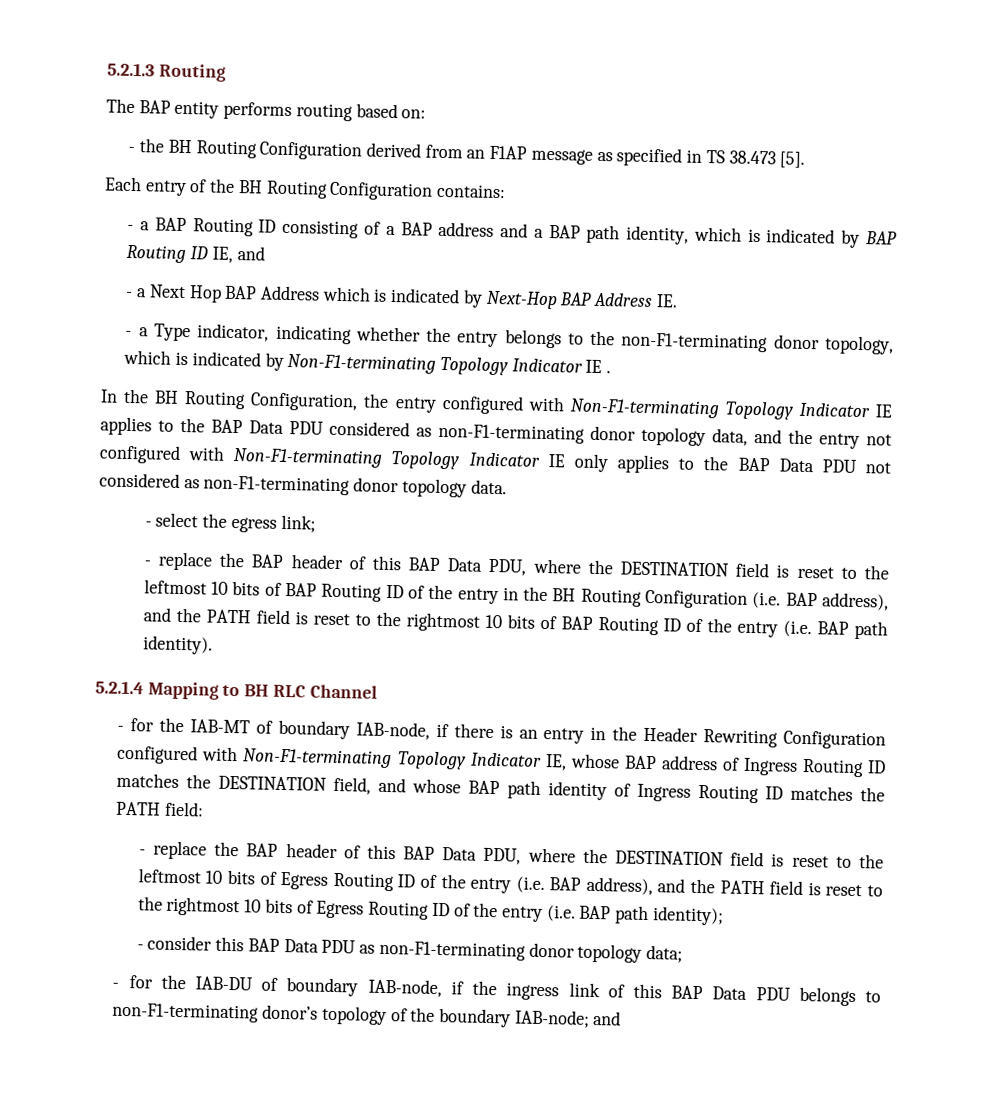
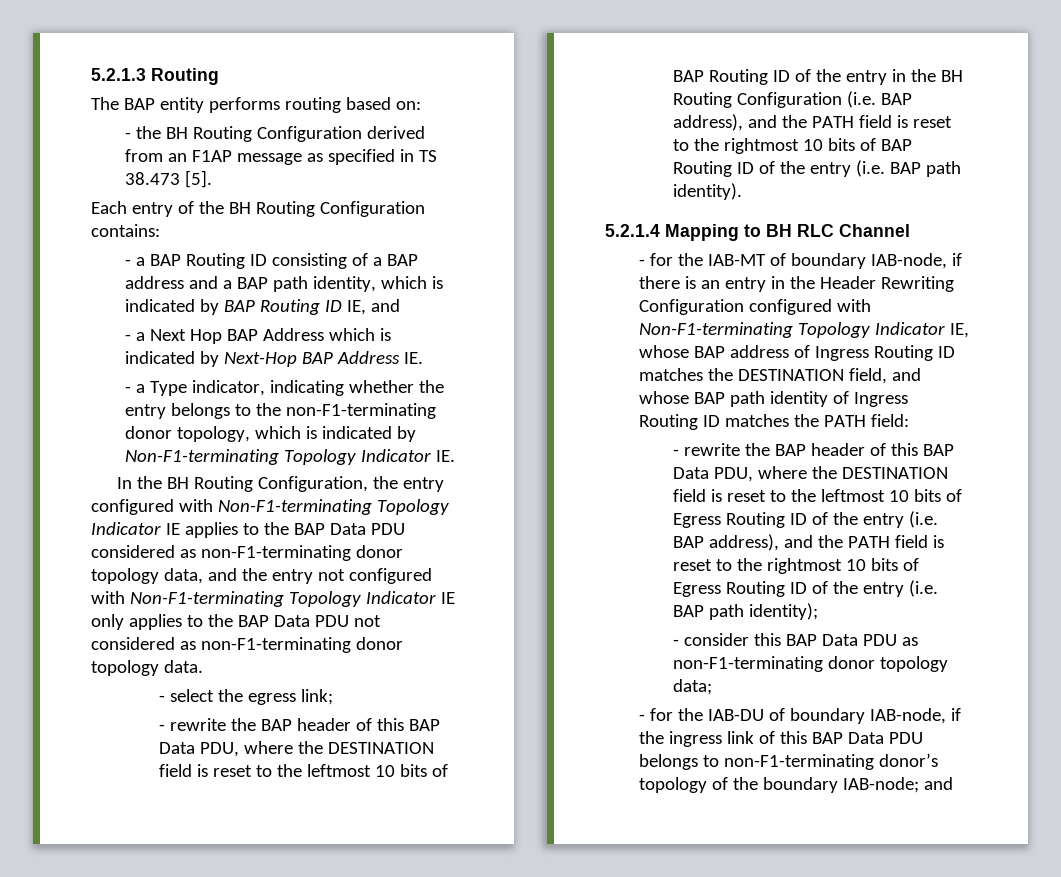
- - a Type indicator, indicating whether the entry belongs to the non-F1-terminating donor topology, which is indicated by Non-F1-terminating Topology Indicator IE .
+ - a Type indicator, indicating whether the entry belongs to the non-F1-terminating donor topology, which is indicated by Non-F1-terminating Topology Indicator IE.
- - replace the BAP header of this BAP Data PDU, where the DESTINATION field is reset to the leftmost 10 bits of BAP Routing ID of the entry in the BH Routing Configuration (i.e. BAP address), and the PATH field is reset to the rightmost 10 bits of BAP Routing ID of the entry (i.e. BAP path identity).
+ - rewrite the BAP header of this BAP Data PDU, where the DESTINATION field is reset to the leftmost 10 bits of BAP Routing ID of the entry in the BH Routing Configuration (i.e. BAP address), and the PATH field is reset to the rightmost 10 bits of BAP Routing ID of the entry (i.e. BAP path identity).
- - replace the BAP header of this BAP Data PDU, where the DESTINATION field is reset to the leftmost 10 bits of Egress Routing ID of the entry (i.e. BAP address), and the PATH field is reset to the rightmost 10 bits of Egress Routing ID of the entry (i.e. BAP path identity);
+ - rewrite the BAP header of this BAP Data PDU, where the DESTINATION field is reset to the leftmost 10 bits of Egress Routing ID of the entry (i.e. BAP address), and the PATH field is reset to the rightmost 10 bits of Egress Routing ID of the entry (i.e. BAP path identity);

